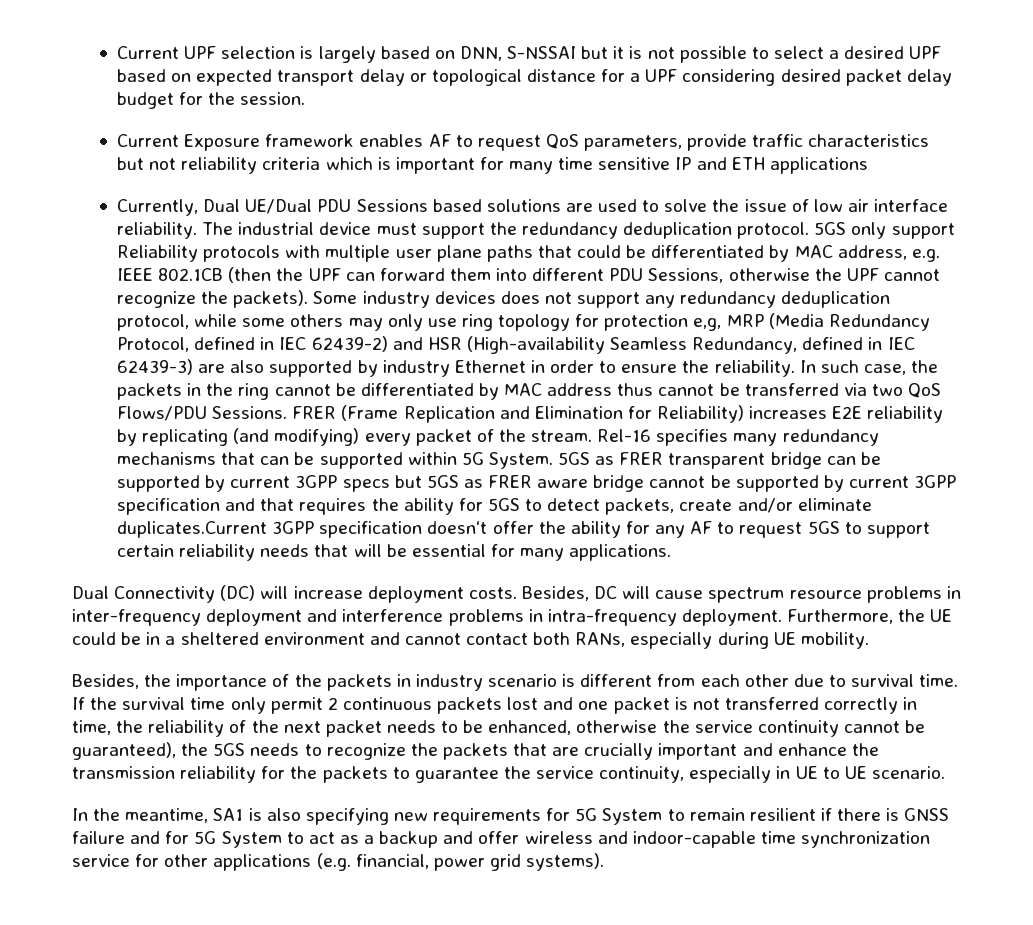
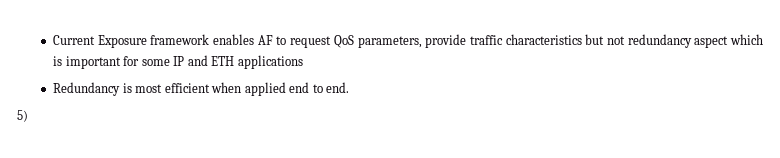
- Current UPF selection is largely based on DNN, S-NSSAI but it is not possible to select a desired UPF based on expected transport delay or topological distance for a UPF considering desired packet delay budget for the session.
- Current Exposure framework enables AF to request QoS parameters, provide traffic characteristics but not reliability criteria which is important for many time sensitive IP and ETH applications
+ Current Exposure framework enables AF to request QoS parameters, provide traffic characteristics but not redundancy aspect which is important for some IP and ETH applications
- Currently, Dual UE/Dual PDU Sessions based solutions are used to solve the issue of low air interface reliability. The industrial device must support the redundancy deduplication protocol. 5GS only support Reliability protocols with multiple user plane paths that could be differentiated by MAC address, e.g. IEEE 802.1CB (then the UPF can forward them into different PDU Sessions, otherwise the UPF cannot recognize the packets). Some industry devices does not support any redundancy deduplication protocol, while some others may only use ring topology for protection e,g, MRP (Media Redundancy Protocol, defined in IEC 62439-2) and HSR (High-availability Seamless Redundancy, defined in IEC 62439-3) are also supported by industry Ethernet in order to ensure the reliability. In such case, the packets in the ring cannot be differentiated by MAC address thus cannot be transferred via two QoS Flows/PDU Sessions. FRER (Frame Replication and Elimination for Reliability) increases E2E reliability by replicating (and modifying) every packet of the stream. Rel-16 specifies many redundancy mechanisms that can be supported within 5G System. 5GS as FRER transparent bridge can be supported by current 3GPP specs but 5GS as FRER aware bridge cannot be supported by current 3GPP specification and that requires the ability for 5GS to detect packets, create and/or eliminate duplicates.Current 3GPP specification doesn‘t offer the ability for any AF to request 5GS to support certain reliability needs that will be essential for many applications.
- Dual Connectivity (DC) will increase deployment costs. Besides, DC will cause spectrum resource problems in inter-frequency deployment and interference problems in intra-frequency deployment. Furthermore, the UE could be in a sheltered environment and cannot contact both RANs, especially during UE mobility.
- Besides, the importance of the packets in industry scenario is different from each other due to survival time. If the survival time only permit 2 continuous packets lost and one packet is not transferred correctly in time, the reliability of the next packet needs to be enhanced, otherwise the service continuity cannot be guaranteed), the 5GS needs to recognize the packets that are crucially important and enhance the transmission reliability for the packets to guarantee the service continuity, especially in UE to UE scenario.
- In the meantime, SA1 is also specifying new requirements for 5G System to remain resilient if there is GNSS failure and for 5G System to act as a backup and offer wireless and indoor-capable time synchronization service for other applications (e.g. financial, power grid systems).
+ Redundancy is most efficient when applied end to end.
+ 5)

